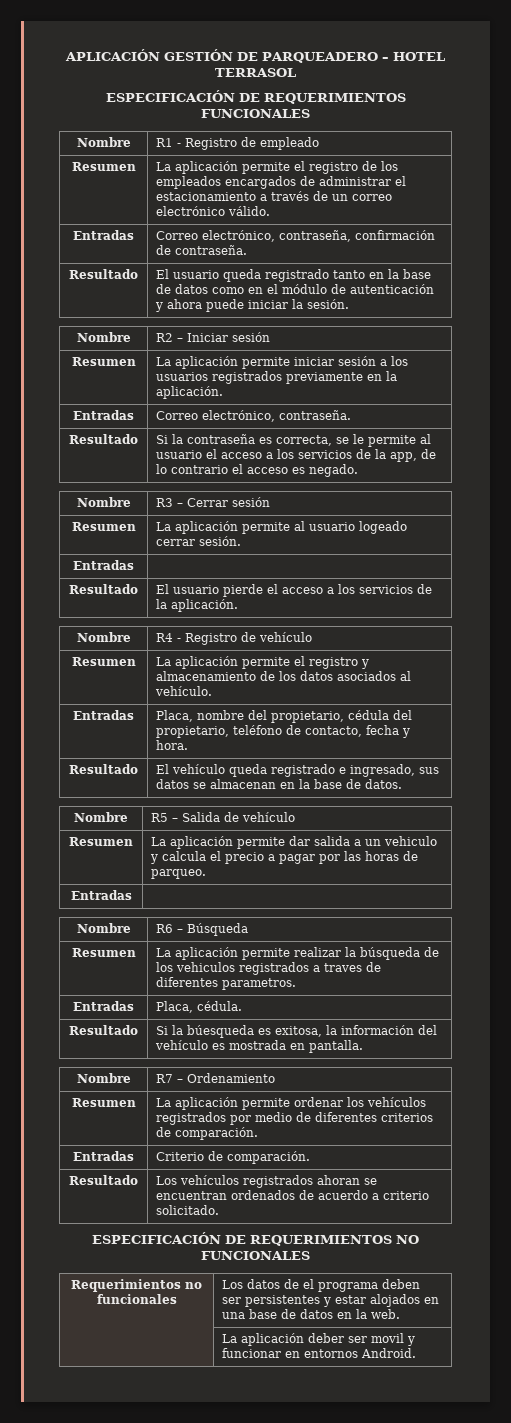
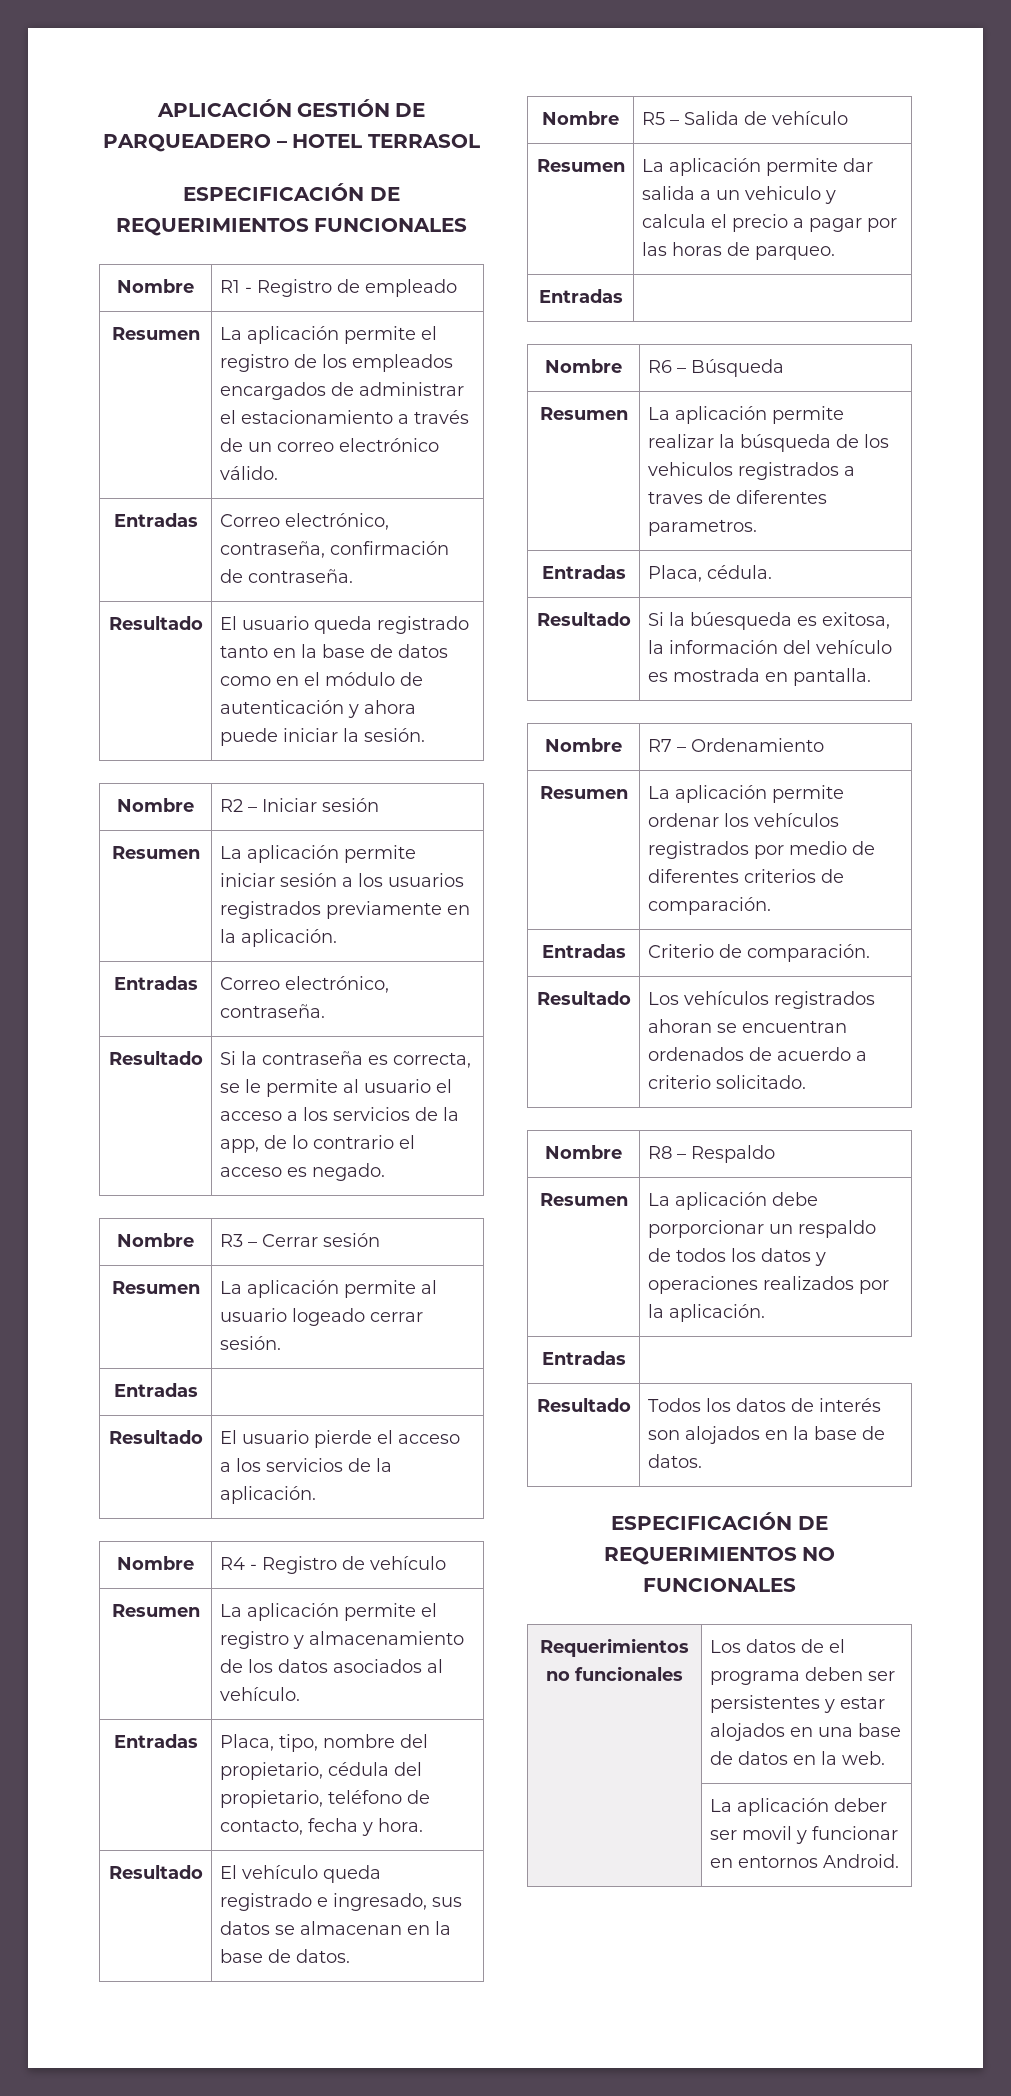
- Entradas | Placa, nombre del propietario, cédula del propietario, teléfono de contacto, fecha y hora.
+ Entradas | Placa, tipo, nombre del propietario, cédula del propietario, teléfono de contacto, fecha y hora.
+ Nombre | R8 – Respaldo
+ Resumen | La aplicación debe porporcionar un respaldo de todos los datos y operaciones realizados por la aplicación.
+ Entradas
+ Resultado | Todos los datos de interés son alojados en la base de datos.

